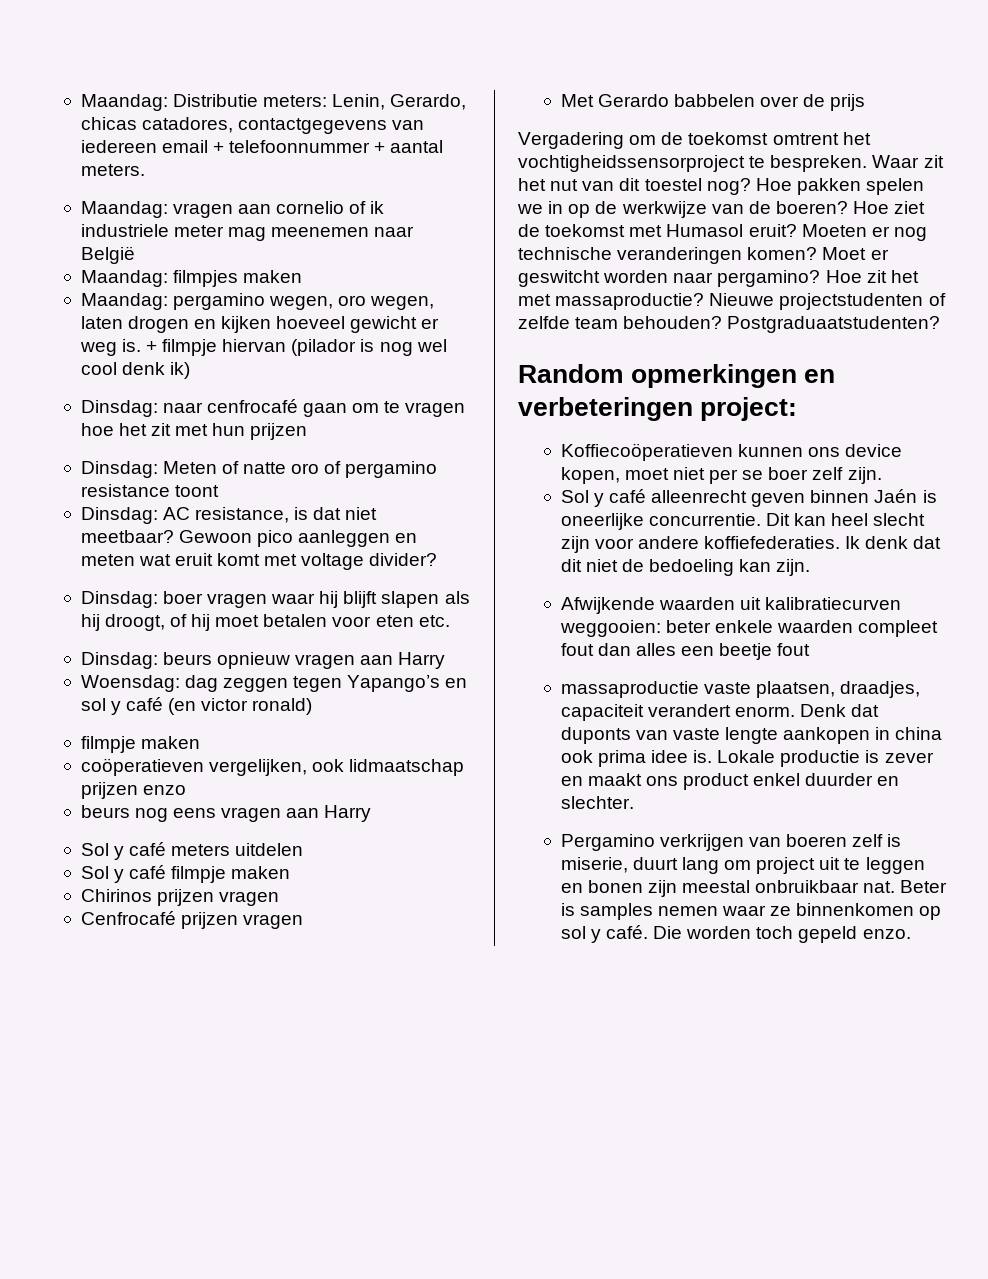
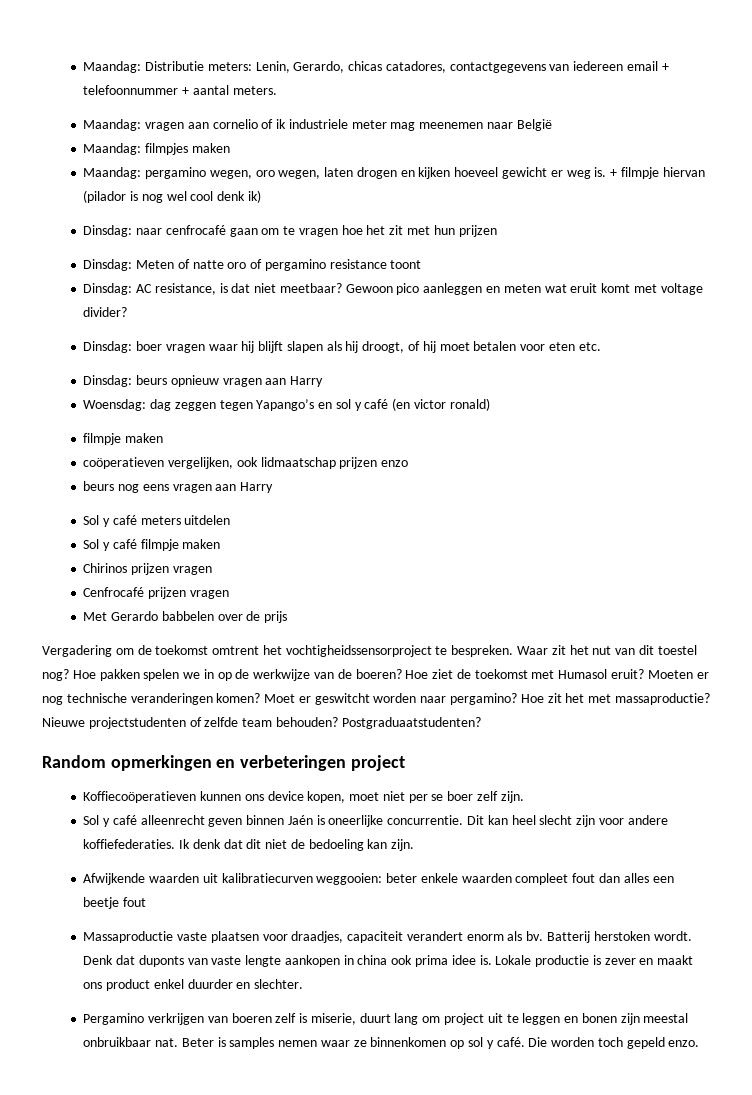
- Random opmerkingen en verbeteringen project:
+ Random opmerkingen en verbeteringen project
- massaproductie vaste plaatsen, draadjes, capaciteit verandert enorm.
+ Massaproductie vaste plaatsen voor draadjes, capaciteit verandert enorm als bv. Batterij herstoken wordt.

